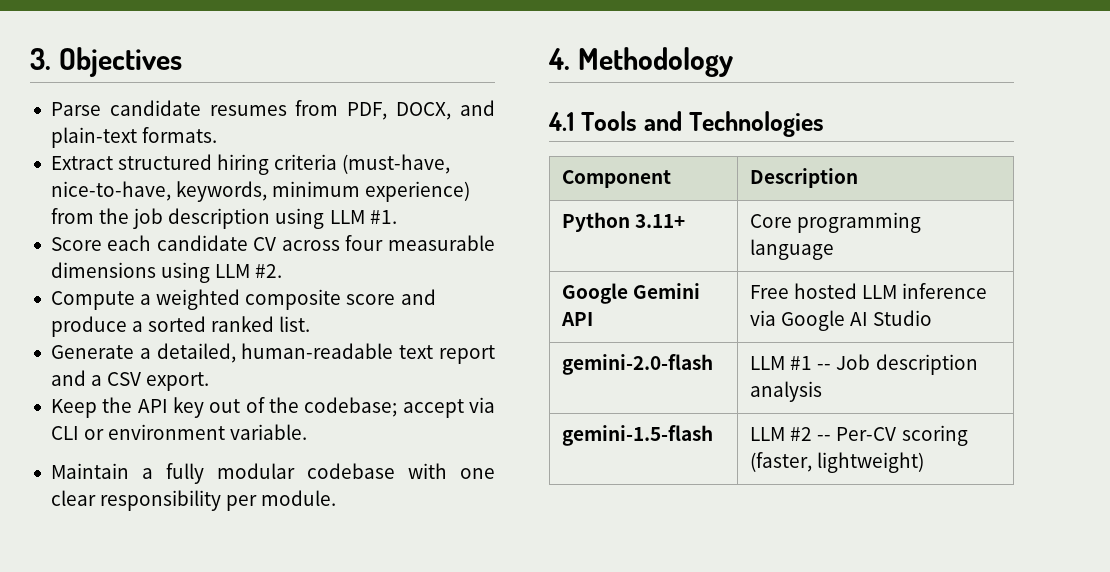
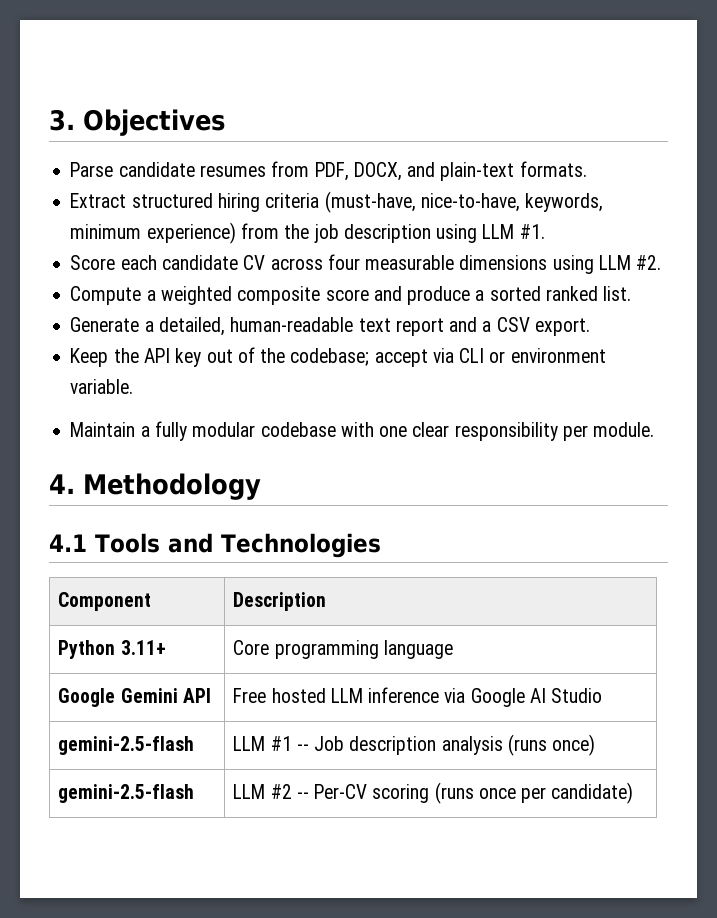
- gemini-2.0-flash | LLM #1 -- Job description analysis
- gemini-1.5-flash | LLM #2 -- Per-CV scoring (faster, lightweight)
+ gemini-2.5-flash | LLM #1 -- Job description analysis (runs once)
+ gemini-2.5-flash | LLM #2 -- Per-CV scoring (runs once per candidate)

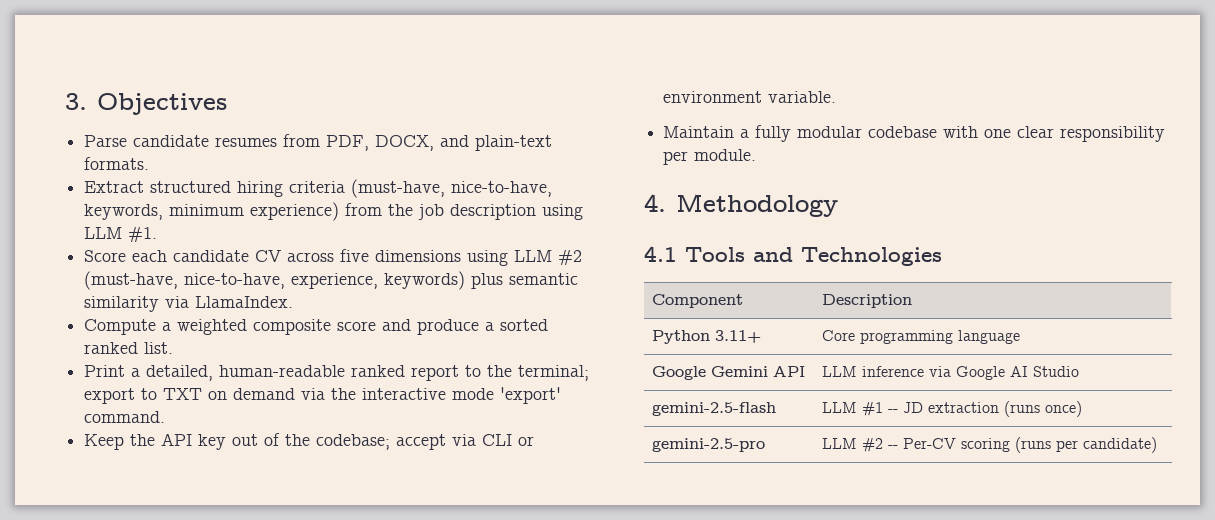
- Score each candidate CV across four measurable dimensions using LLM #2.
+ Score each candidate CV across five dimensions using LLM #2 (must-have, nice-to-have, experience, keywords) plus semantic similarity via LlamaIndex.
- Generate a detailed, human-readable text report and a CSV export.
+ Print a detailed, human-readable ranked report to the terminal; export to TXT on demand via the interactive mode 'export' command.
- Google Gemini API | Free hosted LLM inference via Google AI Studio
+ Google Gemini API | LLM inference via Google AI Studio
- gemini-2.5-flash | LLM #1 -- Job description analysis (runs once)
+ gemini-2.5-flash | LLM #1 -- JD extraction (runs once)
- gemini-2.5-flash | LLM #2 -- Per-CV scoring (runs once per candidate)
+ gemini-2.5-pro | LLM #2 -- Per-CV scoring (runs per candidate)

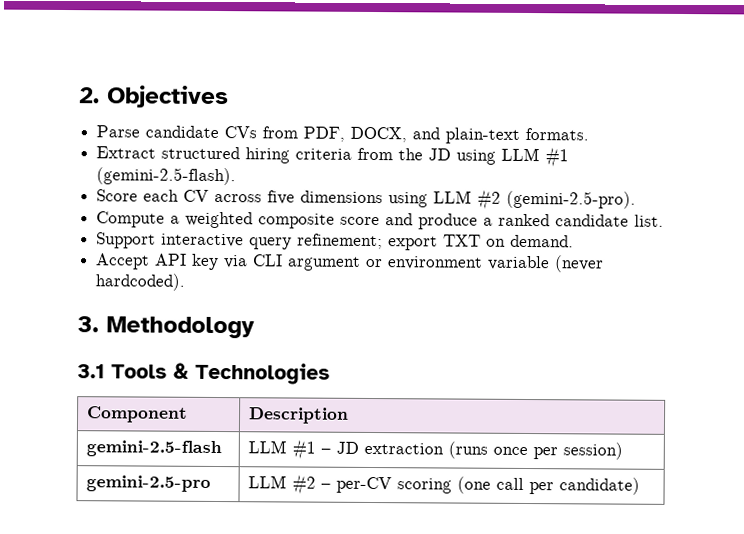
- 3. Objectives
+ 2. Objectives
- Parse candidate resumes from PDF, DOCX, and plain-text formats.
+ Parse candidate CVs from PDF, DOCX, and plain-text formats.
- Extract structured hiring criteria (must-have, nice-to-have, keywords, minimum experience) from the job description using LLM #1.
+ Extract structured hiring criteria from the JD using LLM #1 (gemini-2.5-flash).
- Score each candidate CV across five dimensions using LLM #2 (must-have, nice-to-have, experience, keywords) plus semantic similarity via LlamaIndex.
+ Score each CV across five dimensions using LLM #2 (gemini-2.5-pro).
- Compute a weighted composite score and produce a sorted ranked list.
+ Compute a weighted composite score and produce a ranked candidate list.
- Print a detailed, human-readable ranked report to the terminal; export to TXT on demand via the interactive mode 'export' command.
- Keep the API key out of the codebase; accept via CLI or environment variable.
- Maintain a fully modular codebase with one clear responsibility per module.
- 4. Methodology
- 4.1 Tools and Technologies
+ Support interactive query refinement; export TXT on demand.
+ Accept API key via CLI argument or environment variable (never hardcoded).
+ 3. Methodology
+ 3.1 Tools & Technologies
  Component | Description
- Python 3.11+ | Core programming language
- Google Gemini API | LLM inference via Google AI Studio
- gemini-2.5-flash | LLM #1 -- JD extraction (runs once)
+ gemini-2.5-flash | LLM #1 – JD extraction (runs once per session)
- gemini-2.5-pro | LLM #2 -- Per-CV scoring (runs per candidate)
+ gemini-2.5-pro | LLM #2 – per-CV scoring (one call per candidate)

